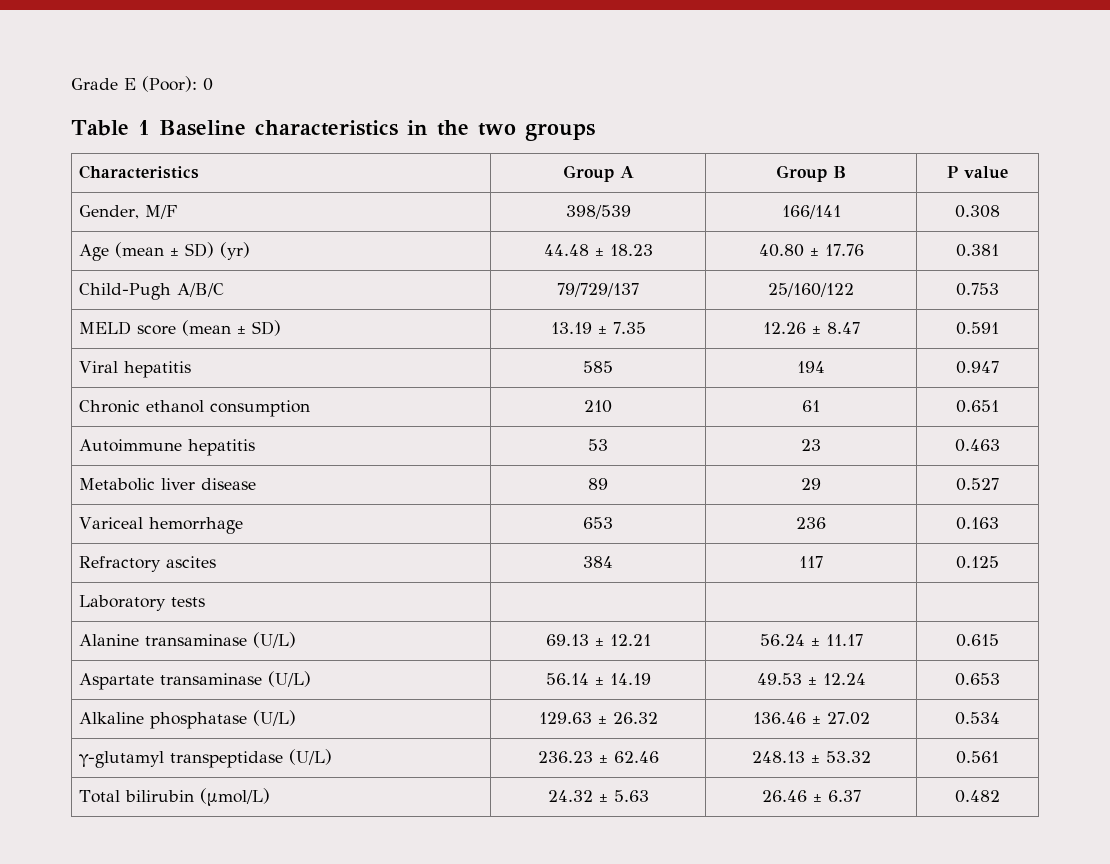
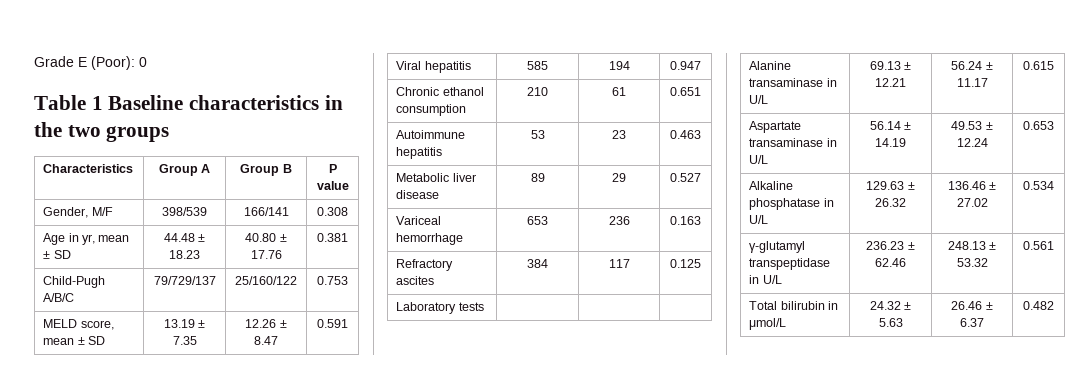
- Age (mean ± SD) (yr) | 44.48 ± 18.23 | 40.80 ± 17.76 | 0.381
+ Age in yr, mean ± SD | 44.48 ± 18.23 | 40.80 ± 17.76 | 0.381
- MELD score (mean ± SD) | 13.19 ± 7.35 | 12.26 ± 8.47 | 0.591
+ MELD score, mean ± SD | 13.19 ± 7.35 | 12.26 ± 8.47 | 0.591
- Alanine transaminase (U/L) | 69.13 ± 12.21 | 56.24 ± 11.17 | 0.615
+ Alanine transaminase in U/L | 69.13 ± 12.21 | 56.24 ± 11.17 | 0.615
- Aspartate transaminase (U/L) | 56.14 ± 14.19 | 49.53 ± 12.24 | 0.653
+ Aspartate transaminase in U/L | 56.14 ± 14.19 | 49.53 ± 12.24 | 0.653
- Alkaline phosphatase (U/L) | 129.63 ± 26.32 | 136.46 ± 27.02 | 0.534
+ Alkaline phosphatase in U/L | 129.63 ± 26.32 | 136.46 ± 27.02 | 0.534
- γ-glutamyl transpeptidase (U/L) | 236.23 ± 62.46 | 248.13 ± 53.32 | 0.561
+ γ-glutamyl transpeptidase in U/L | 236.23 ± 62.46 | 248.13 ± 53.32 | 0.561
- Total bilirubin (μmol/L) | 24.32 ± 5.63 | 26.46 ± 6.37 | 0.482
+ Total bilirubin in μmol/L | 24.32 ± 5.63 | 26.46 ± 6.37 | 0.482

